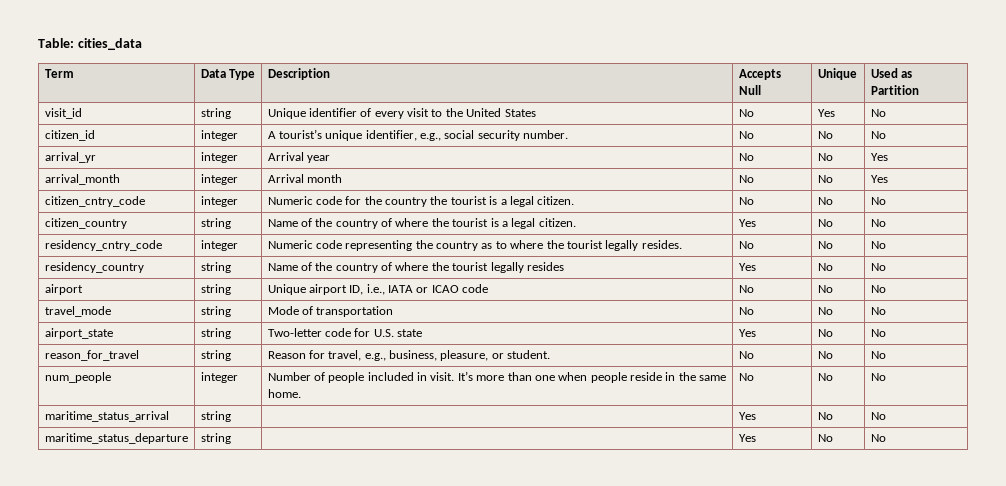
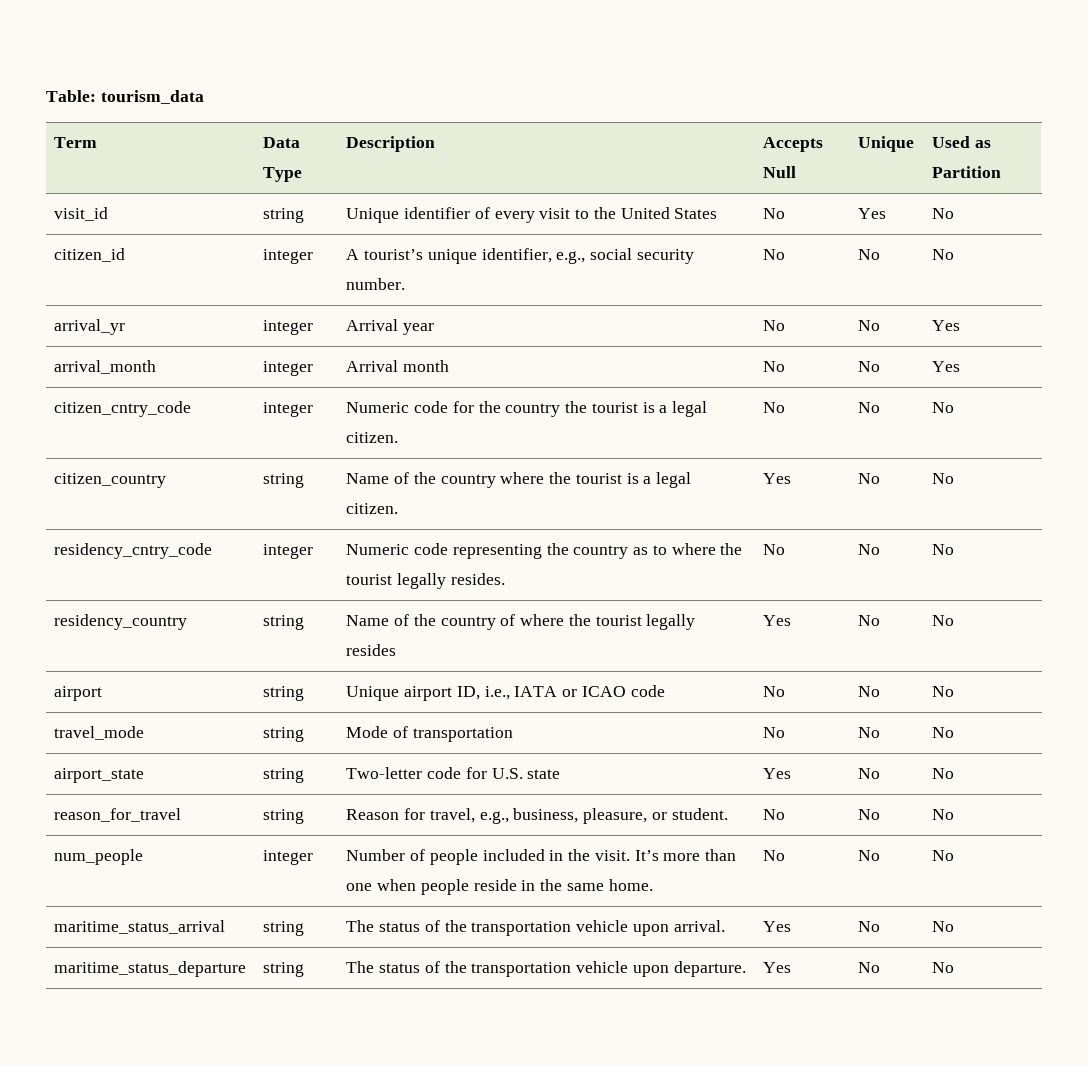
- Table: cities_data
+ Table: tourism_data
- citizen_country | string | Name of the country of where the tourist is a legal citizen. | Yes | No | No
+ citizen_country | string | Name of the country where the tourist is a legal citizen. | Yes | No | No
- num_people | integer | Number of people included in visit. It’s more than one when people reside in the same home. | No | No | No
+ num_people | integer | Number of people included in the visit. It’s more than one when people reside in the same home. | No | No | No
- maritime_status_arrival | string | | Yes | No | No
+ maritime_status_arrival | string | The status of the transportation vehicle upon arrival. | Yes | No | No
- maritime_status_departure | string | | Yes | No | No
+ maritime_status_departure | string | The status of the transportation vehicle upon departure. | Yes | No | No

